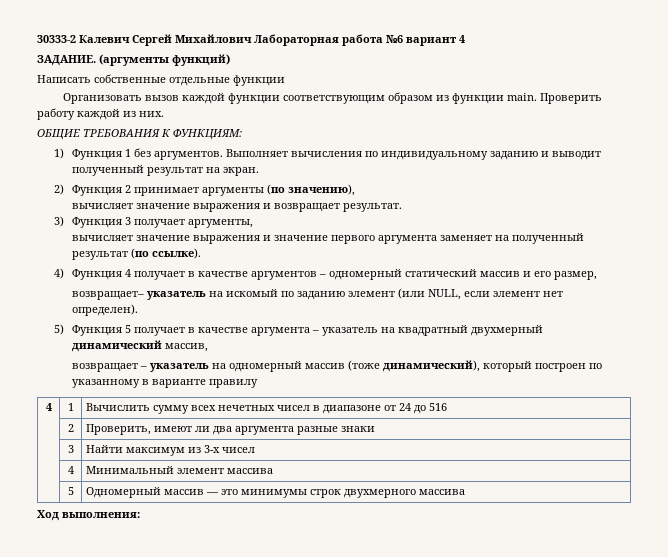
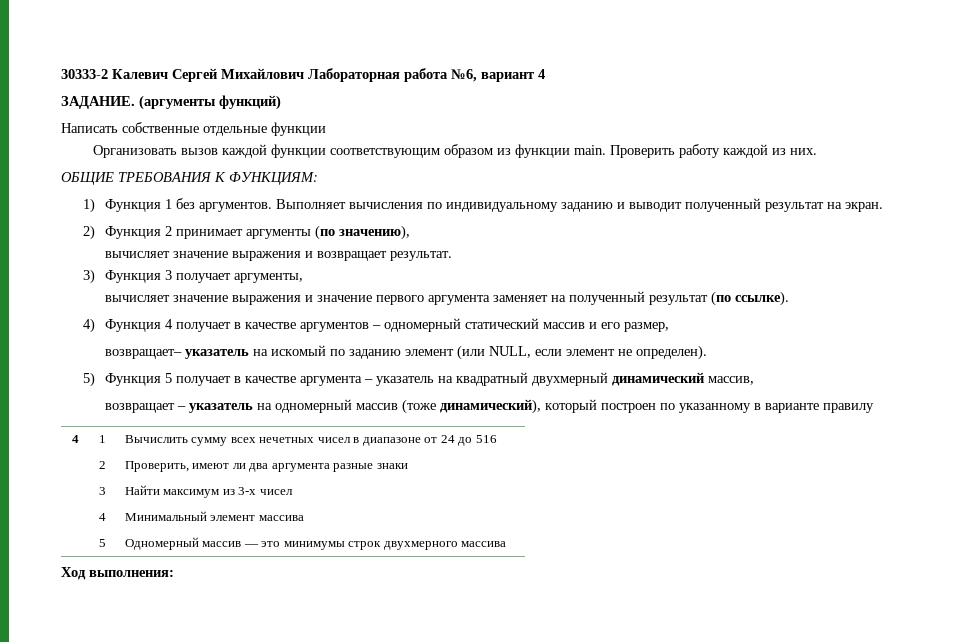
- 30333-2 Калевич Сергей Михайлович Лабораторная работа №6 вариант 4
+ 30333-2 Калевич Сергей Михайлович Лабораторная работа №6, вариант 4
- возвращает– указатель на искомый по заданию элемент (или NULL, если элемент нет определен).
+ возвращает– указатель на искомый по заданию элемент (или NULL, если элемент не определен).

